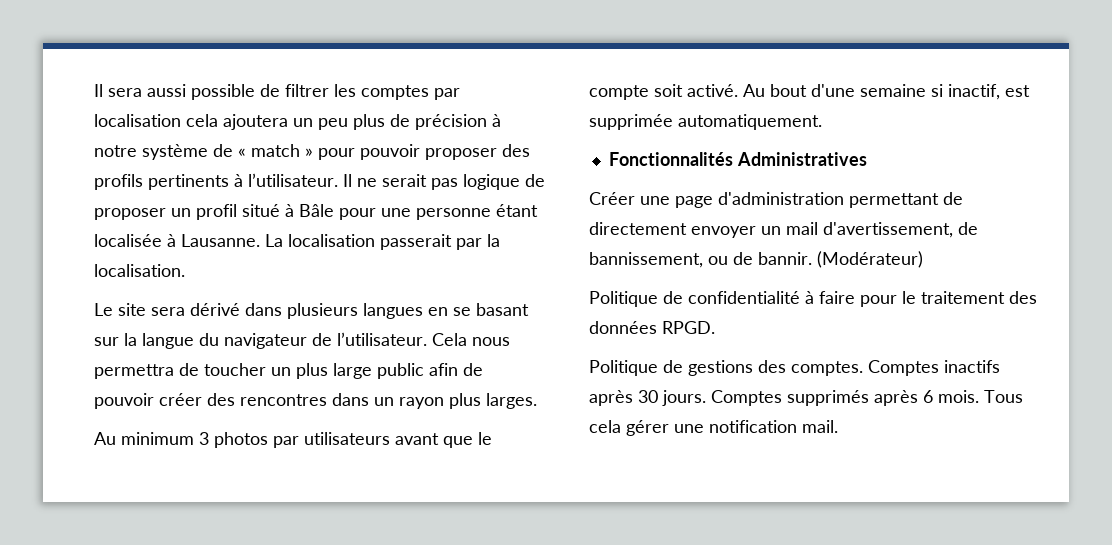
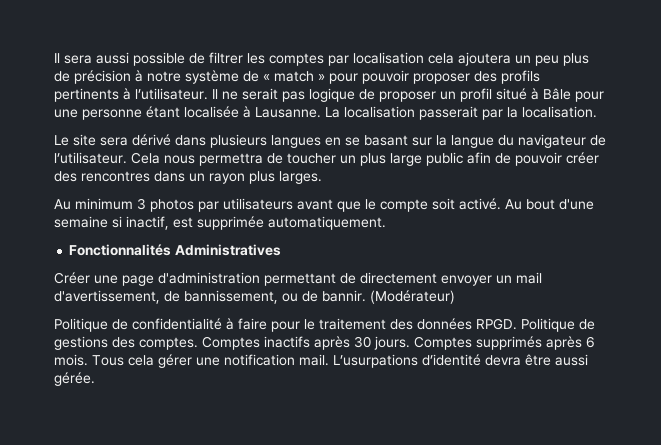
- Politique de confidentialité à faire pour le traitement des données RPGD.
- Politique de gestions des comptes.
+ Politique de confidentialité à faire pour le traitement des données RPGD. Politique de gestions des comptes.
+ L’usurpations d’identité devra être aussi gérée.

